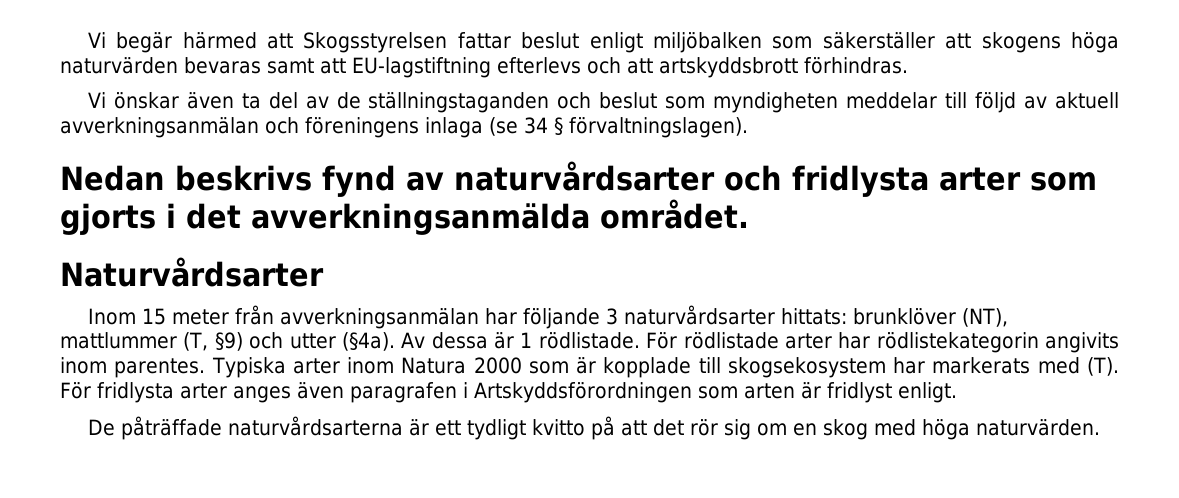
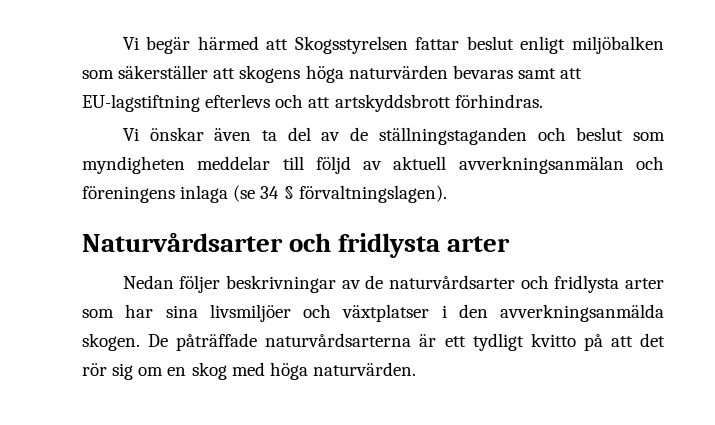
- Nedan beskrivs fynd av naturvårdsarter och fridlysta arter som gjorts i det avverkningsanmälda området.
- Naturvårdsarter
- Inom 15 meter från avverkningsanmälan har följande 3 naturvårdsarter hittats: brunklöver (NT), mattlummer (T, §9) och utter (§4a). Av dessa är 1 rödlistade. För rödlistade arter har rödlistekategorin angivits inom parentes. Typiska arter inom Natura 2000 som är kopplade till skogsekosystem har markerats med (T). För fridlysta arter anges även paragrafen i Artskyddsförordningen som arten är fridlyst enligt.
- De påträffade naturvårdsarterna är ett tydligt kvitto på att det rör sig om en skog med höga naturvärden.
+ Naturvårdsarter och fridlysta arter
+ Nedan följer beskrivningar av de naturvårdsarter och fridlysta arter som har sina livsmiljöer och växtplatser i den avverkningsanmälda skogen. De påträffade naturvårdsarterna är ett tydligt kvitto på att det rör sig om en skog med höga naturvärden.

